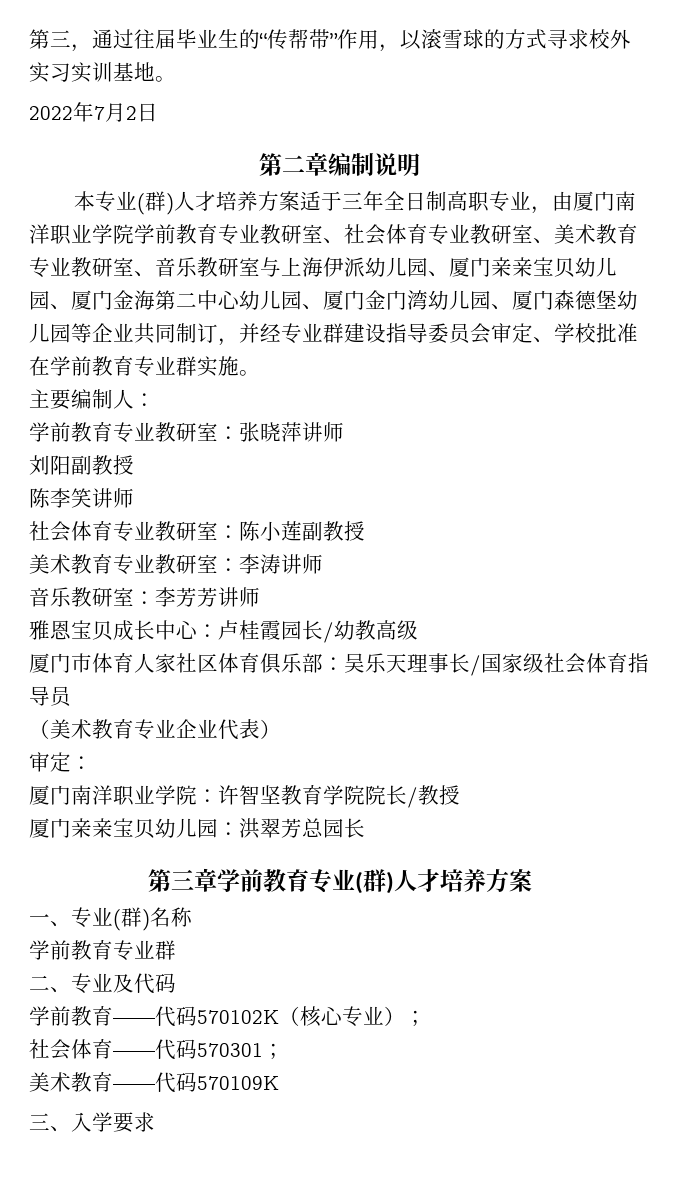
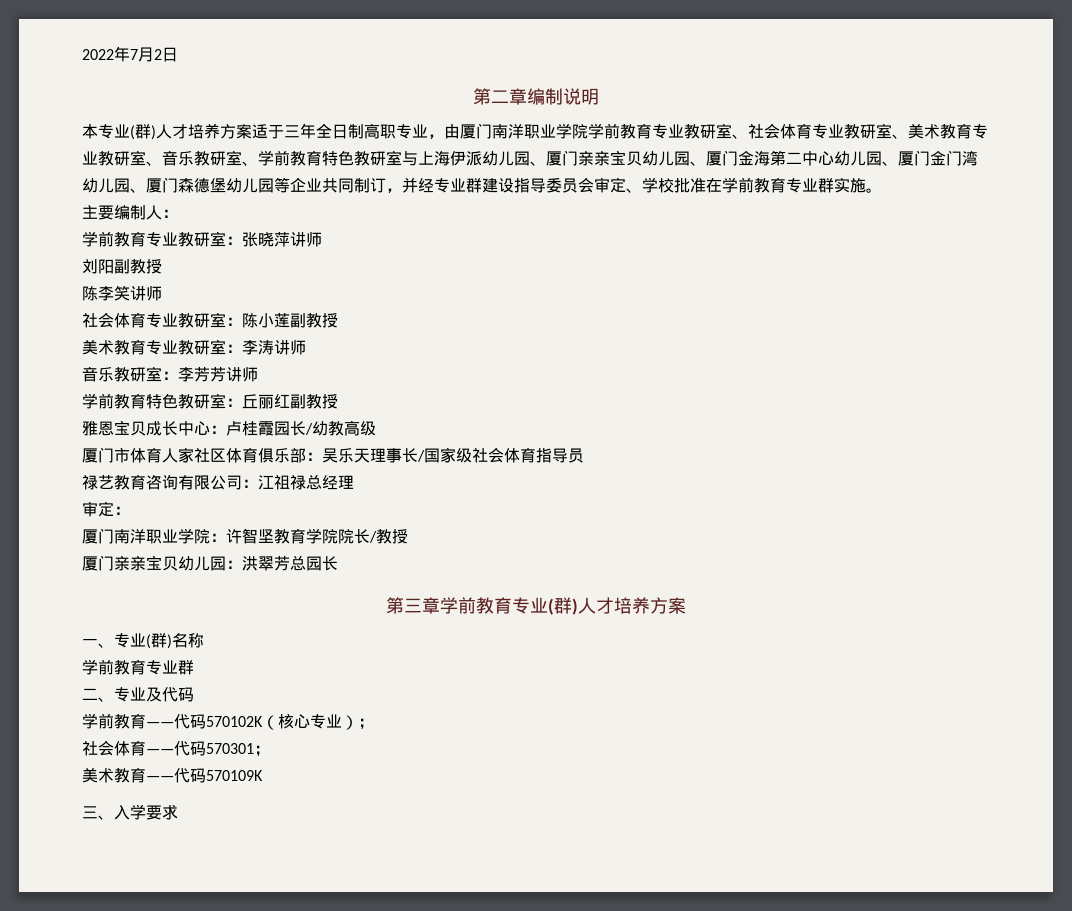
- 第三，通过往届毕业生的“传帮带”作用，以滚雪球的方式寻求校外实习实训基地。
- 本专业(群)人才培养方案适于三年全日制高职专业，由厦门南洋职业学院学前教育专业教研室、社会体育专业教研室、美术教育专业教研室、音乐教研室与上海伊派幼儿园、厦门亲亲宝贝幼儿园、厦门金海第二中心幼儿园、厦门金门湾幼儿园、厦门森德堡幼儿园等企业共同制订，并经专业群建设指导委员会审定、学校批准在学前教育专业群实施。
+ 本专业(群)人才培养方案适于三年全日制高职专业，由厦门南洋职业学院学前教育专业教研室、社会体育专业教研室、美术教育专业教研室、音乐教研室、学前教育特色教研室与上海伊派幼儿园、厦门亲亲宝贝幼儿园、厦门金海第二中心幼儿园、厦门金门湾幼儿园、厦门森德堡幼儿园等企业共同制订，并经专业群建设指导委员会审定、学校批准在学前教育专业群实施。
+ 学前教育特色教研室：丘丽红副教授
- （美术教育专业企业代表）
+ 禄艺教育咨询有限公司：江祖禄总经理

